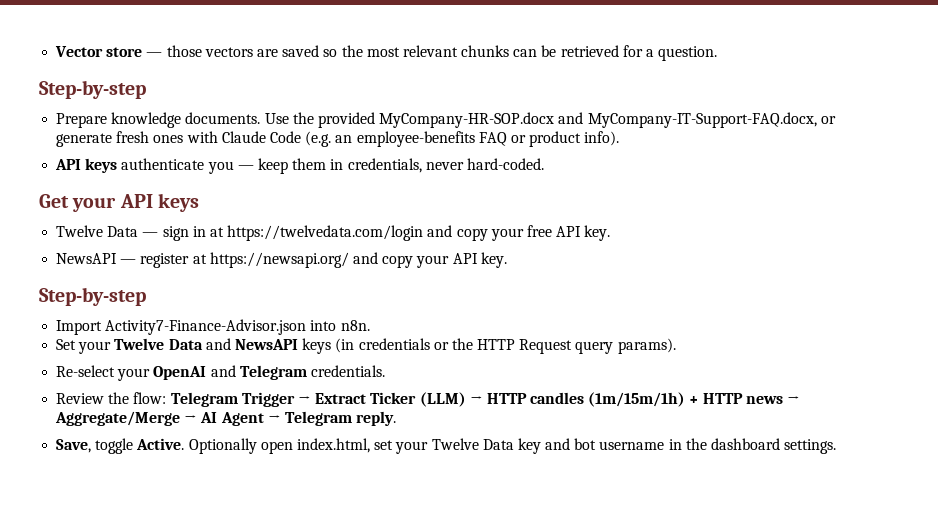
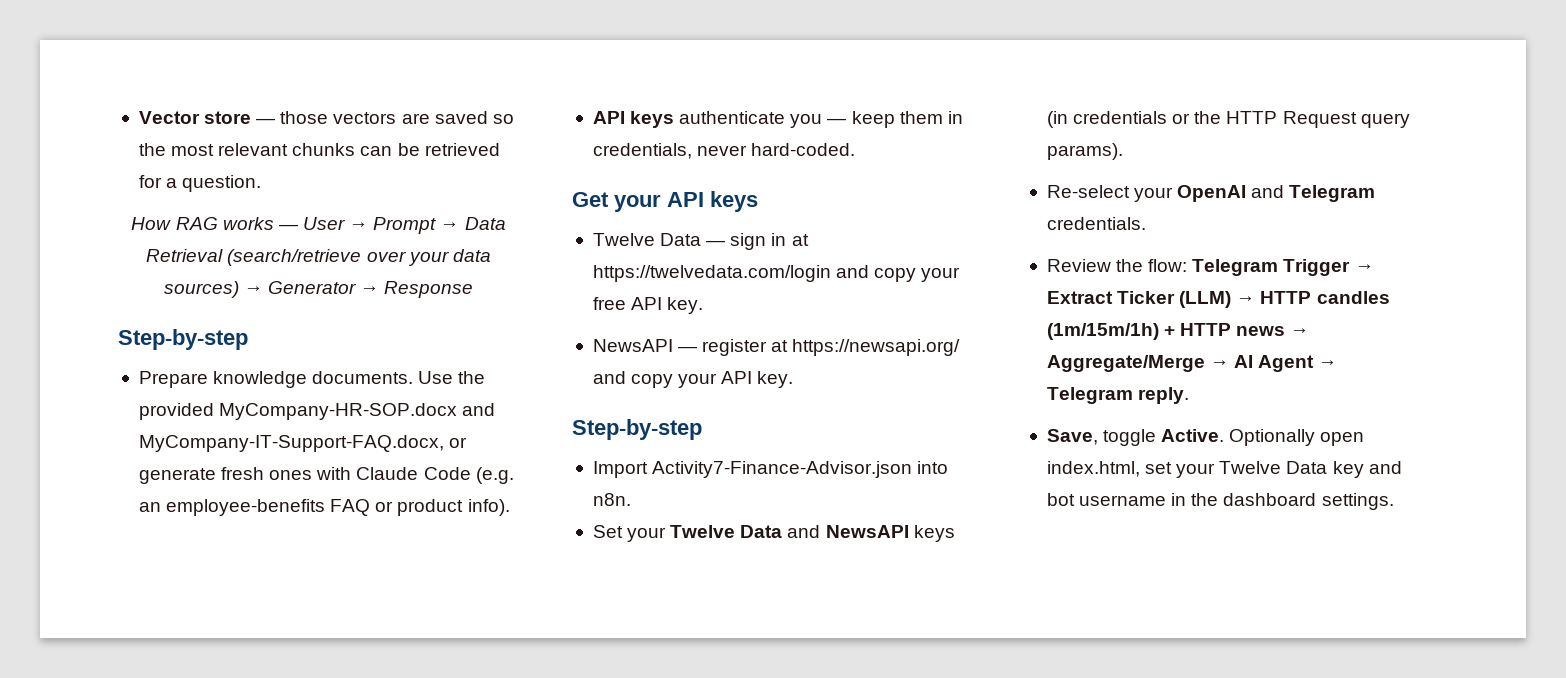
+ How RAG works — User → Prompt → Data Retrieval (search/retrieve over your data sources) → Generator → Response

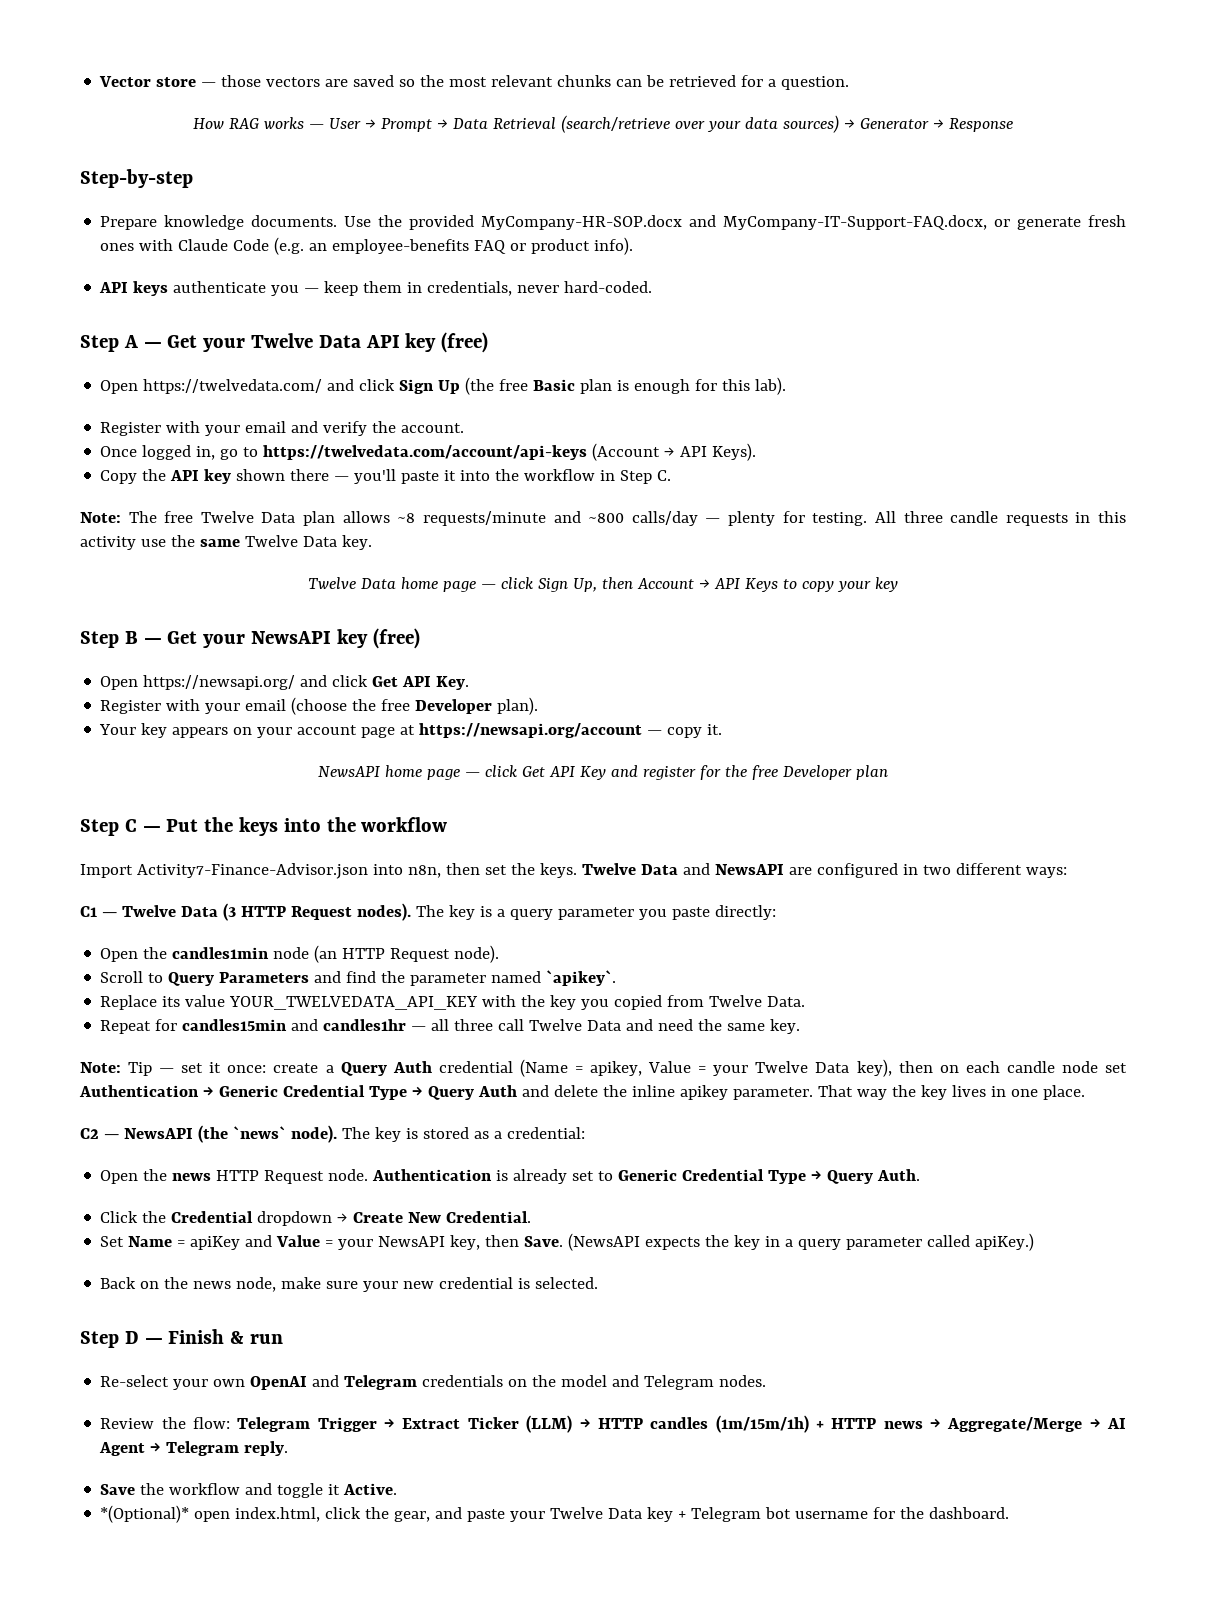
- Get your API keys
- Twelve Data — sign in at https://twelvedata.com/login and copy your free API key.
- NewsAPI — register at https://newsapi.org/ and copy your API key.
- Step-by-step
- Import Activity7-Finance-Advisor.json into n8n.
- Set your Twelve Data and NewsAPI keys (in credentials or the HTTP Request query params).
+ Step A — Get your Twelve Data API key (free)
+ Open https://twelvedata.com/ and click Sign Up (the free Basic plan is enough for this lab).
+ Register with your email and verify the account.
+ Once logged in, go to https://twelvedata.com/account/api-keys (Account → API Keys).
+ Copy the API key shown there — you'll paste it into the workflow in Step C.
+ Note: The free Twelve Data plan allows ~8 requests/minute and ~800 calls/day — plenty for testing. All three candle requests in this activity use the same Twelve Data key.
+ Twelve Data home page — click Sign Up, then Account → API Keys to copy your key
+ Step B — Get your NewsAPI key (free)
+ Open https://newsapi.org/ and click Get API Key.
+ Register with your email (choose the free Developer plan).
+ Your key appears on your account page at https://newsapi.org/account — copy it.
+ NewsAPI home page — click Get API Key and register for the free Developer plan
+ Step C — Put the keys into the workflow
+ Import Activity7-Finance-Advisor.json into n8n, then set the keys. Twelve Data and NewsAPI are configured in two different ways:
+ C1 — Twelve Data (3 HTTP Request nodes). The key is a query parameter you paste directly:
+ Open the candles1min node (an HTTP Request node).
+ Scroll to Query Parameters and find the parameter named `apikey`.
+ Replace its value YOUR_TWELVEDATA_API_KEY with the key you copied from Twelve Data.
+ Repeat for candles15min and candles1hr — all three call Twelve Data and need the same key.
+ Note: Tip — set it once: create a Query Auth credential (Name = apikey, Value = your Twelve Data key), then on each candle node set Authentication → Generic Credential Type → Query Auth and delete the inline apikey parameter. That way the key lives in one place.
+ C2 — NewsAPI (the `news` node). The key is stored as a credential:
+ Open the news HTTP Request node. Authentication is already set to Generic Credential Type → Query Auth.
+ Click the Credential dropdown → Create New Credential.
+ Set Name = apiKey and Value = your NewsAPI key, then Save. (NewsAPI expects the key in a query parameter called apiKey.)
+ Back on the news node, make sure your new credential is selected.
+ Step D — Finish & run
- Re-select your OpenAI and Telegram credentials.
+ Re-select your own OpenAI and Telegram credentials on the model and Telegram nodes.
- Save, toggle Active. Optionally open index.html, set your Twelve Data key and bot username in the dashboard settings.
+ Save the workflow and toggle it Active.
+ *(Optional)* open index.html, click the gear, and paste your Twelve Data key + Telegram bot username for the dashboard.

